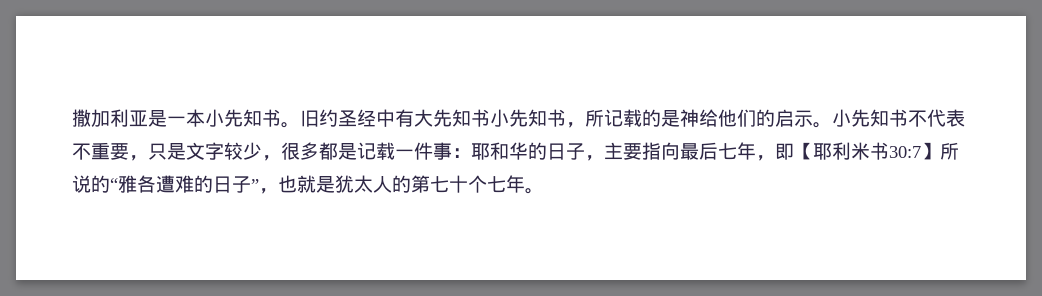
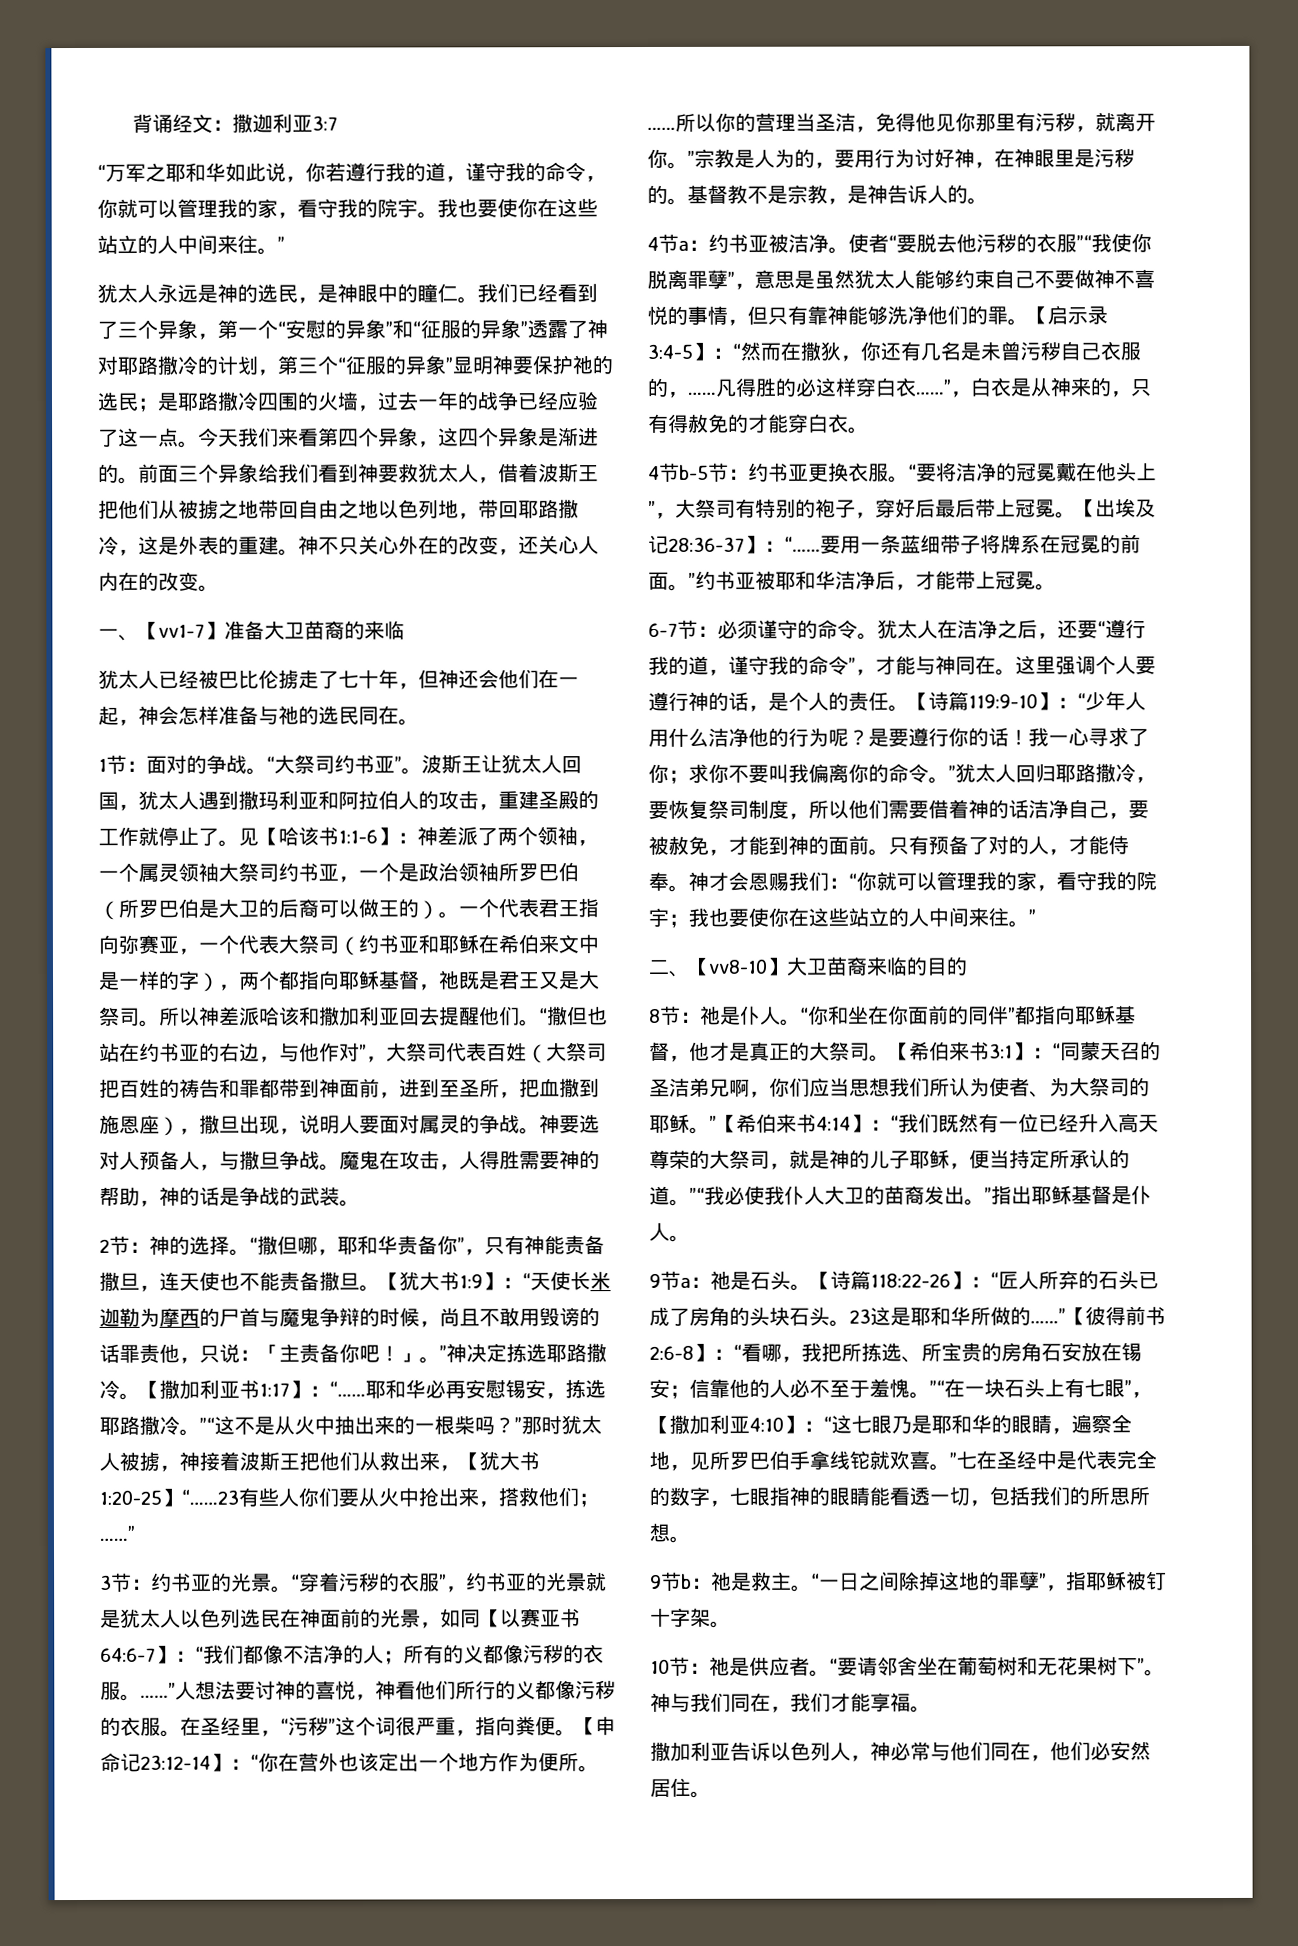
- 撒加利亚是一本小先知书。旧约圣经中有大先知书小先知书，所记载的是神给他们的启示。小先知书不代表不重要，只是文字较少，很多都是记载一件事：耶和华的日子，主要指向最后七年，即【耶利米书30:7】所说的“雅各遭难的日子”，也就是犹太人的第七十个七年。
+ 背诵经文：撒迦利亚3:7
+ “万军之耶和华如此说，你若遵行我的道，谨守我的命令，你就可以管理我的家，看守我的院宇。我也要使你在这些站立的人中间来往。”
+ 犹太人永远是神的选民，是神眼中的瞳仁。我们已经看到了三个异象，第一个“安慰的异象”和“征服的异象”透露了神对耶路撒冷的计划，第三个“征服的异象”显明神要保护祂的选民；是耶路撒冷四围的火墙，过去一年的战争已经应验了这一点。今天我们来看第四个异象，这四个异象是渐进的。前面三个异象给我们看到神要救犹太人，借着波斯王把他们从被掳之地带回自由之地以色列地，带回耶路撒冷，这是外表的重建。神不只关心外在的改变，还关心人内在的改变。
+ 一、【vv1-7】准备大卫苗裔的来临
+ 犹太人已经被巴比伦掳走了七十年，但神还会他们在一起，神会怎样准备与祂的选民同在。
+ 1节：面对的争战。“大祭司约书亚”。波斯王让犹太人回国，犹太人遇到撒玛利亚和阿拉伯人的攻击，重建圣殿的工作就停止了。见【哈该书1:1-6】：神差派了两个领袖，一个属灵领袖大祭司约书亚，一个是政治领袖所罗巴伯（所罗巴伯是大卫的后裔可以做王的）。一个代表君王指向弥赛亚，一个代表大祭司（约书亚和耶稣在希伯来文中是一样的字），两个都指向耶稣基督，祂既是君王又是大祭司。所以神差派哈该和撒加利亚回去提醒他们。“撒但也站在约书亚的右边，与他作对”，大祭司代表百姓（大祭司把百姓的祷告和罪都带到神面前，进到至圣所，把血撒到施恩座），撒旦出现，说明人要面对属灵的争战。神要选对人预备人，与撒旦争战。魔鬼在攻击，人得胜需要神的帮助，神的话是争战的武装。
+ 2节：神的选择。“撒但哪，耶和华责备你”，只有神能责备撒旦，连天使也不能责备撒旦。【犹大书1:9】：“天使长米迦勒为摩西的尸首与魔鬼争辩的时候，尚且不敢用毁谤的话罪责他，只说：「主责备你吧！」。”神决定拣选耶路撒冷。【撒加利亚书1:17】：“……耶和华必再安慰锡安，拣选耶路撒冷。”“这不是从火中抽出来的一根柴吗？”那时犹太人被掳，神接着波斯王把他们从救出来，【犹大书1:20-25】“……23有些人你们要从火中抢出来，搭救他们；……”
+ 3节：约书亚的光景。“穿着污秽的衣服”，约书亚的光景就是犹太人以色列选民在神面前的光景，如同【以赛亚书64:6-7】：“我们都像不洁净的人；所有的义都像污秽的衣服。……”人想法要讨神的喜悦，神看他们所行的义都像污秽的衣服。在圣经里，“污秽”这个词很严重，指向粪便。【申命记23:12-14】：“你在营外也该定出一个地方作为便所。……所以你的营理当圣洁，免得他见你那里有污秽，就离开你。”宗教是人为的，要用行为讨好神，在神眼里是污秽的。基督教不是宗教，是神告诉人的。
+ 4节a：约书亚被洁净。使者“要脱去他污秽的衣服”“我使你脱离罪孽”，意思是虽然犹太人能够约束自己不要做神不喜悦的事情，但只有靠神能够洗净他们的罪。【启示录3:4-5】：“然而在撒狄，你还有几名是未曾污秽自己衣服的，……凡得胜的必这样穿白衣……”，白衣是从神来的，只有得赦免的才能穿白衣。
+ 4节b-5节：约书亚更换衣服。“要将洁净的冠冕戴在他头上”，大祭司有特别的袍子，穿好后最后带上冠冕。【出埃及记28:36-37】：“……要用一条蓝细带子将牌系在冠冕的前面。”约书亚被耶和华洁净后，才能带上冠冕。
+ 6-7节：必须谨守的命令。犹太人在洁净之后，还要“遵行我的道，谨守我的命令”，才能与神同在。这里强调个人要遵行神的话，是个人的责任。【诗篇119:9-10】：“少年人用什么洁净他的行为呢？是要遵行你的话！我一心寻求了你；求你不要叫我偏离你的命令。”犹太人回归耶路撒冷，要恢复祭司制度，所以他们需要借着神的话洁净自己，要被赦免，才能到神的面前。只有预备了对的人，才能侍奉。神才会恩赐我们：“你就可以管理我的家，看守我的院宇；我也要使你在这些站立的人中间来往。”
+ 二、【vv8-10】大卫苗裔来临的目的
+ 8节：祂是仆人。“你和坐在你面前的同伴”都指向耶稣基督，他才是真正的大祭司。【希伯来书3:1】：“同蒙天召的圣洁弟兄啊，你们应当思想我们所认为使者、为大祭司的耶稣。”【希伯来书4:14】：“我们既然有一位已经升入高天尊荣的大祭司，就是神的儿子耶稣，便当持定所承认的道。”“我必使我仆人大卫的苗裔发出。”指出耶稣基督是仆人。
+ 9节a：祂是石头。【诗篇118:22-26】：“匠人所弃的石头已成了房角的头块石头。23这是耶和华所做的……”【彼得前书2:6-8】：“看哪，我把所拣选、所宝贵的房角石安放在锡安；信靠他的人必不至于羞愧。”“在一块石头上有七眼”，【撒加利亚4:10】：“这七眼乃是耶和华的眼睛，遍察全地，见所罗巴伯手拿线铊就欢喜。”七在圣经中是代表完全的数字，七眼指神的眼睛能看透一切，包括我们的所思所想。
+ 9节b：祂是救主。“一日之间除掉这地的罪孽”，指耶稣被钉十字架。
+ 10节：祂是供应者。“要请邻舍坐在葡萄树和无花果树下”。神与我们同在，我们才能享福。
+ 撒加利亚告诉以色列人，神必常与他们同在，他们必安然居住。

